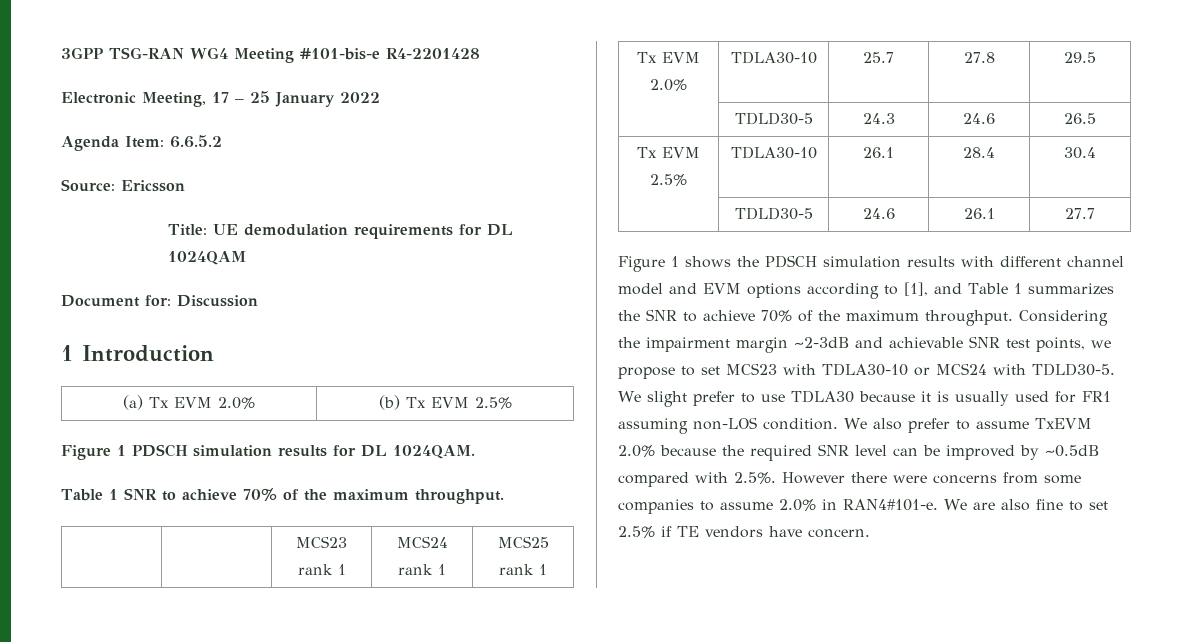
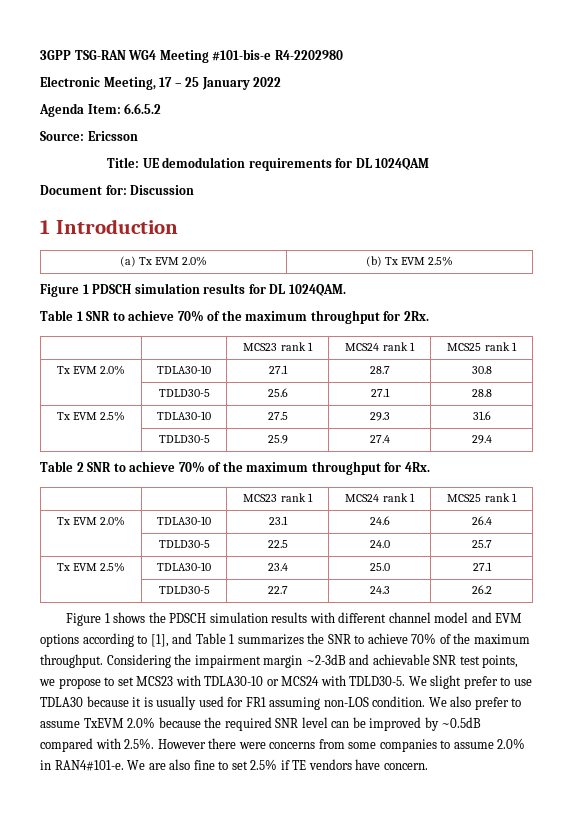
- 3GPP TSG-RAN WG4 Meeting #101-bis-e R4-2201428
+ 3GPP TSG-RAN WG4 Meeting #101-bis-e R4-2202980
- Table 1 SNR to achieve 70% of the maximum throughput.
+ Table 1 SNR to achieve 70% of the maximum throughput for 2Rx.
- Tx EVM 2.0% | TDLA30-10 | 25.7 | 27.8 | 29.5
- | TDLD30-5 | 24.3 | 24.6 | 26.5
- Tx EVM 2.5% | TDLA30-10 | 26.1 | 28.4 | 30.4
- | TDLD30-5 | 24.6 | 26.1 | 27.7
+ Tx EVM 2.0% | TDLA30-10 | 27.1 | 28.7 | 30.8
+ | TDLD30-5 | 25.6 | 27.1 | 28.8
+ Tx EVM 2.5% | TDLA30-10 | 27.5 | 29.3 | 31.6
+ | TDLD30-5 | 25.9 | 27.4 | 29.4
+ Table 2 SNR to achieve 70% of the maximum throughput for 4Rx.
+ | | MCS23 rank 1 | MCS24 rank 1 | MCS25 rank 1
+ Tx EVM 2.0% | TDLA30-10 | 23.1 | 24.6 | 26.4
+ | TDLD30-5 | 22.5 | 24.0 | 25.7
+ Tx EVM 2.5% | TDLA30-10 | 23.4 | 25.0 | 27.1
+ | TDLD30-5 | 22.7 | 24.3 | 26.2

